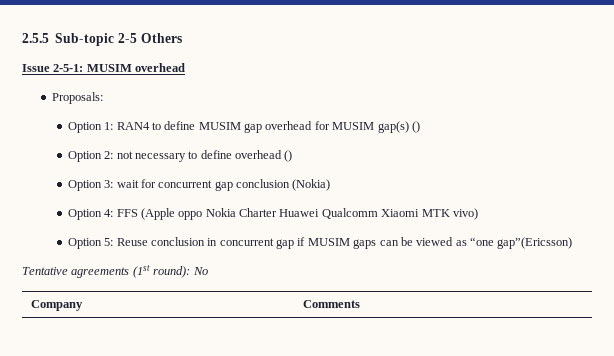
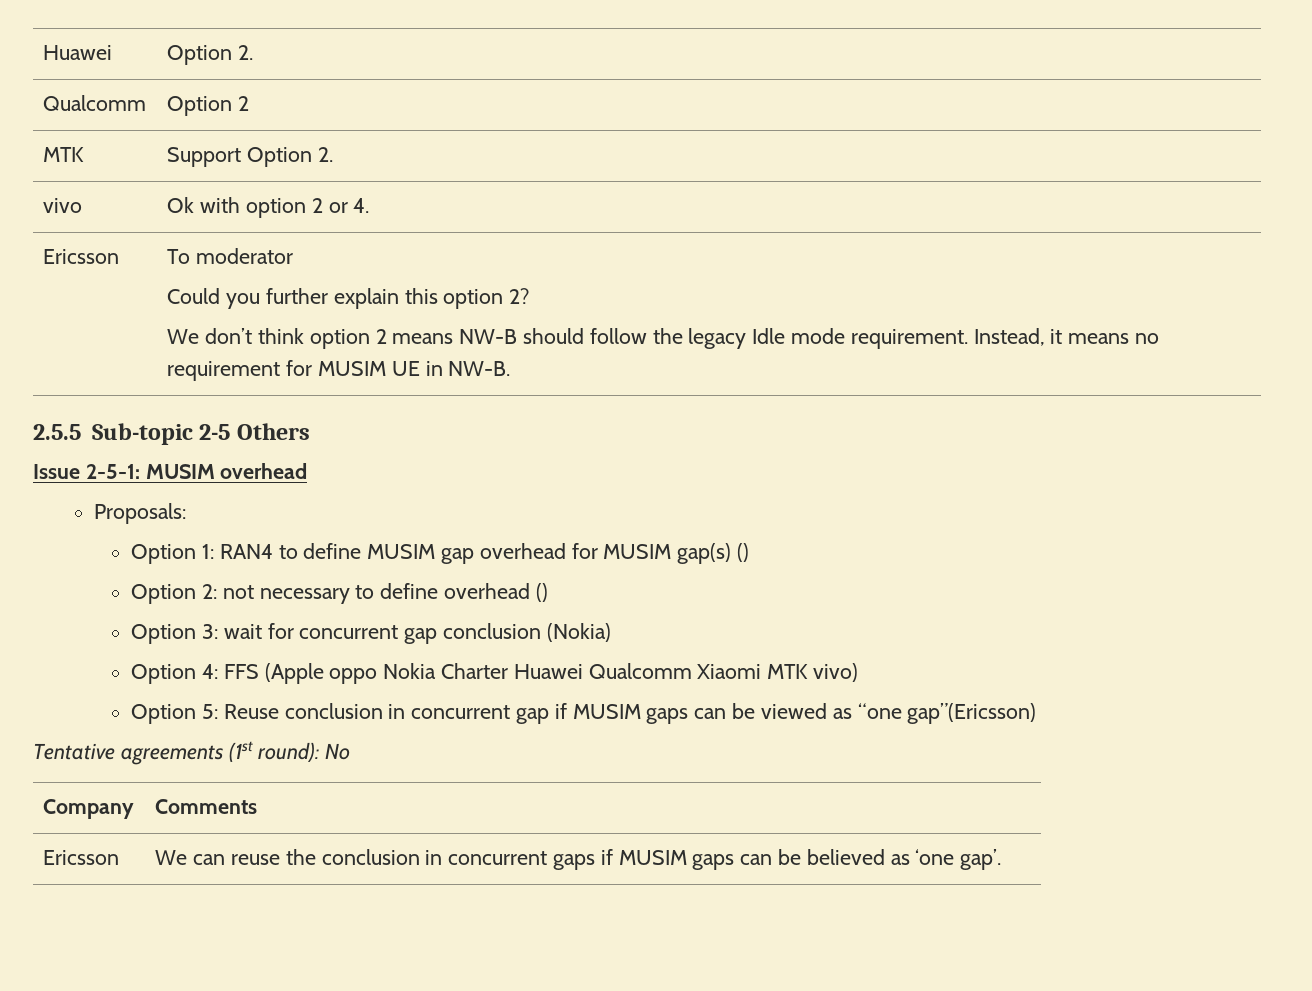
+ Huawei | Option 2.
+ Qualcomm | Option 2
+ MTK | Support Option 2.
+ vivo | Ok with option 2 or 4.
+ Ericsson | To moderator
+ Could you further explain this option 2?
+ We don’t think option 2 means NW-B should follow the legacy Idle mode requirement. Instead, it means no requirement for MUSIM UE in NW-B.
+ Ericsson | We can reuse the conclusion in concurrent gaps if MUSIM gaps can be believed as ‘one gap’.

